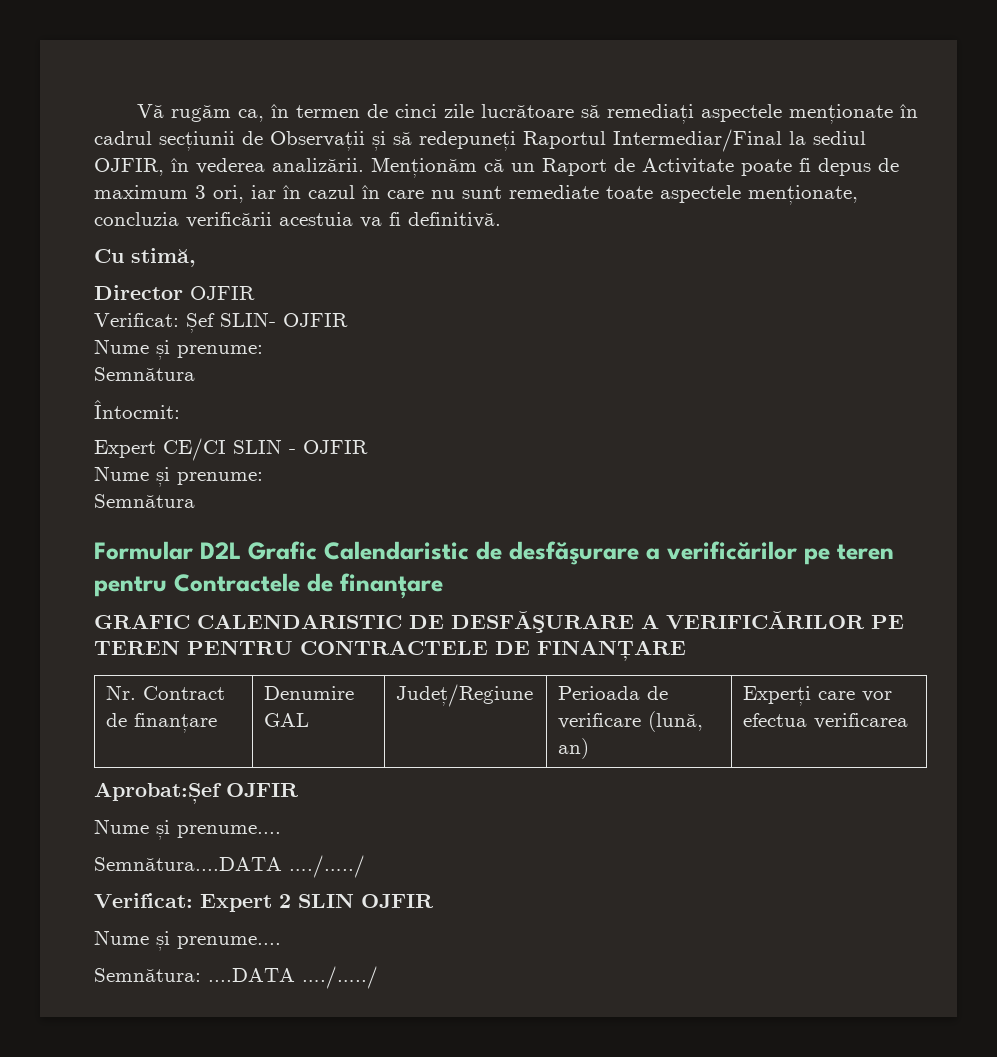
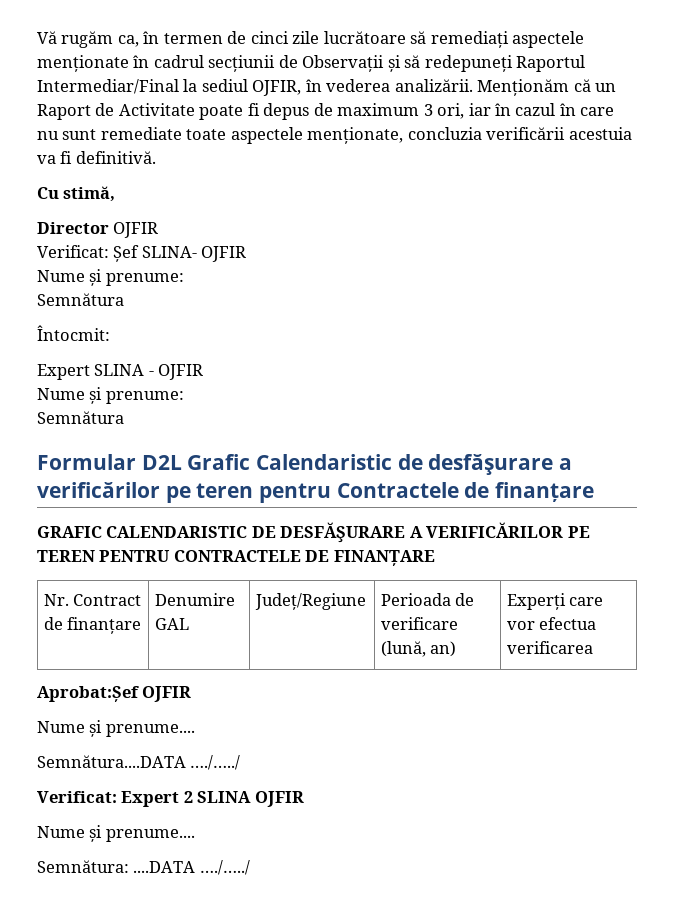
- Verificat: Șef SLIN- OJFIR
+ Verificat: Șef SLINA- OJFIR
- Expert CE/CI SLIN - OJFIR
+ Expert SLINA - OJFIR
- Verificat: Expert 2 SLIN OJFIR
+ Verificat: Expert 2 SLINA OJFIR

